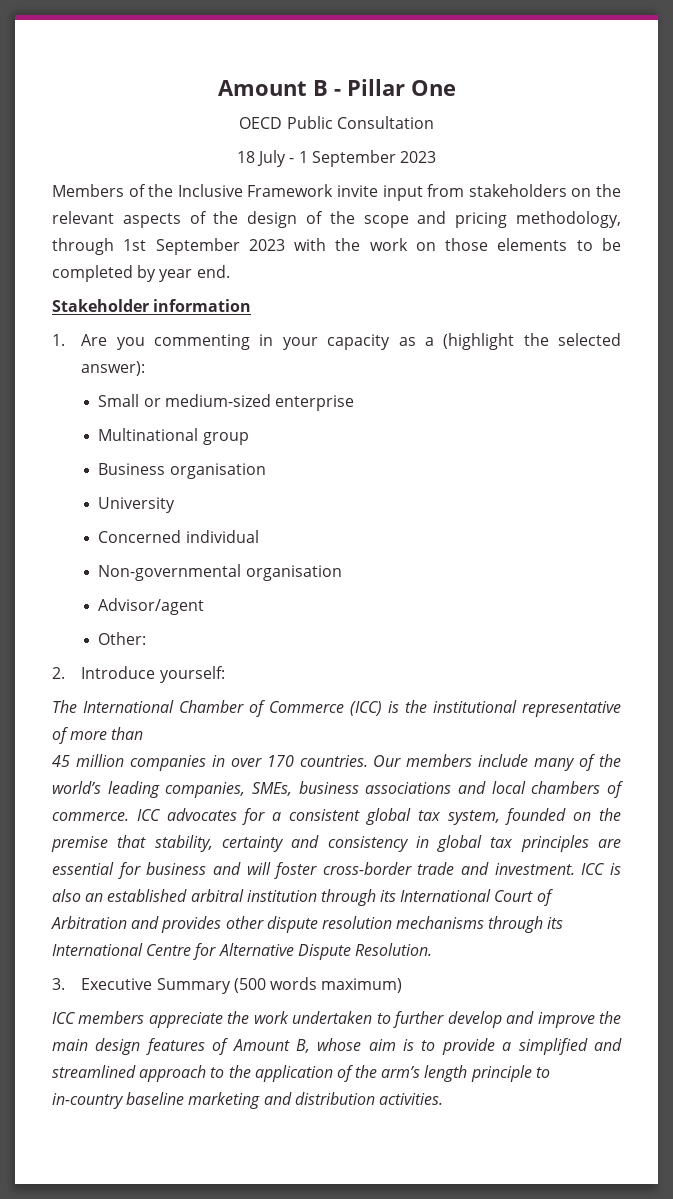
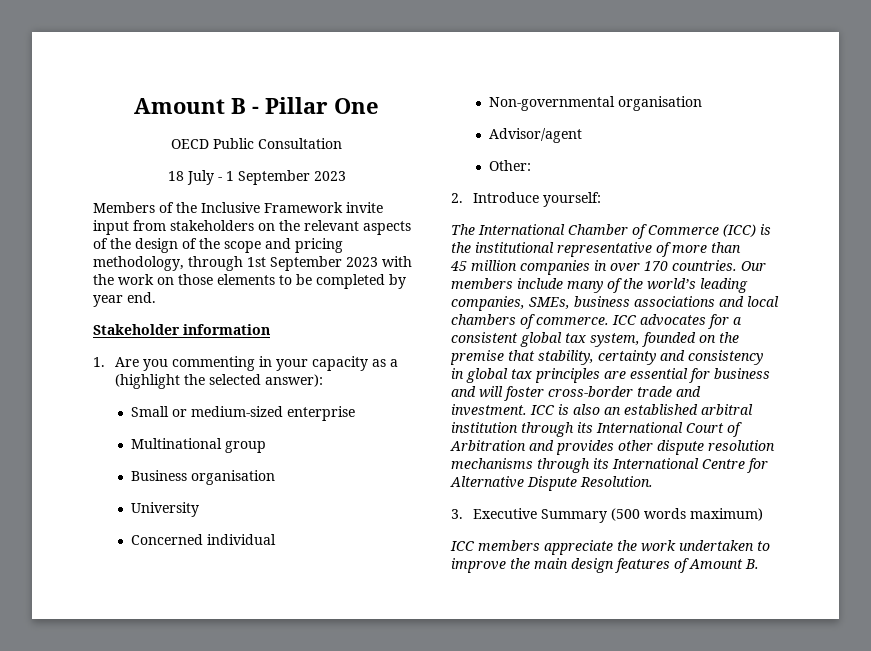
- ICC members appreciate the work undertaken to further develop and improve the main design features of Amount B, whose aim is to provide a simplified and streamlined approach to the application of the arm’s length principle to in-country baseline marketing and distribution activities.
+ ICC members appreciate the work undertaken to improve the main design features of Amount B.

